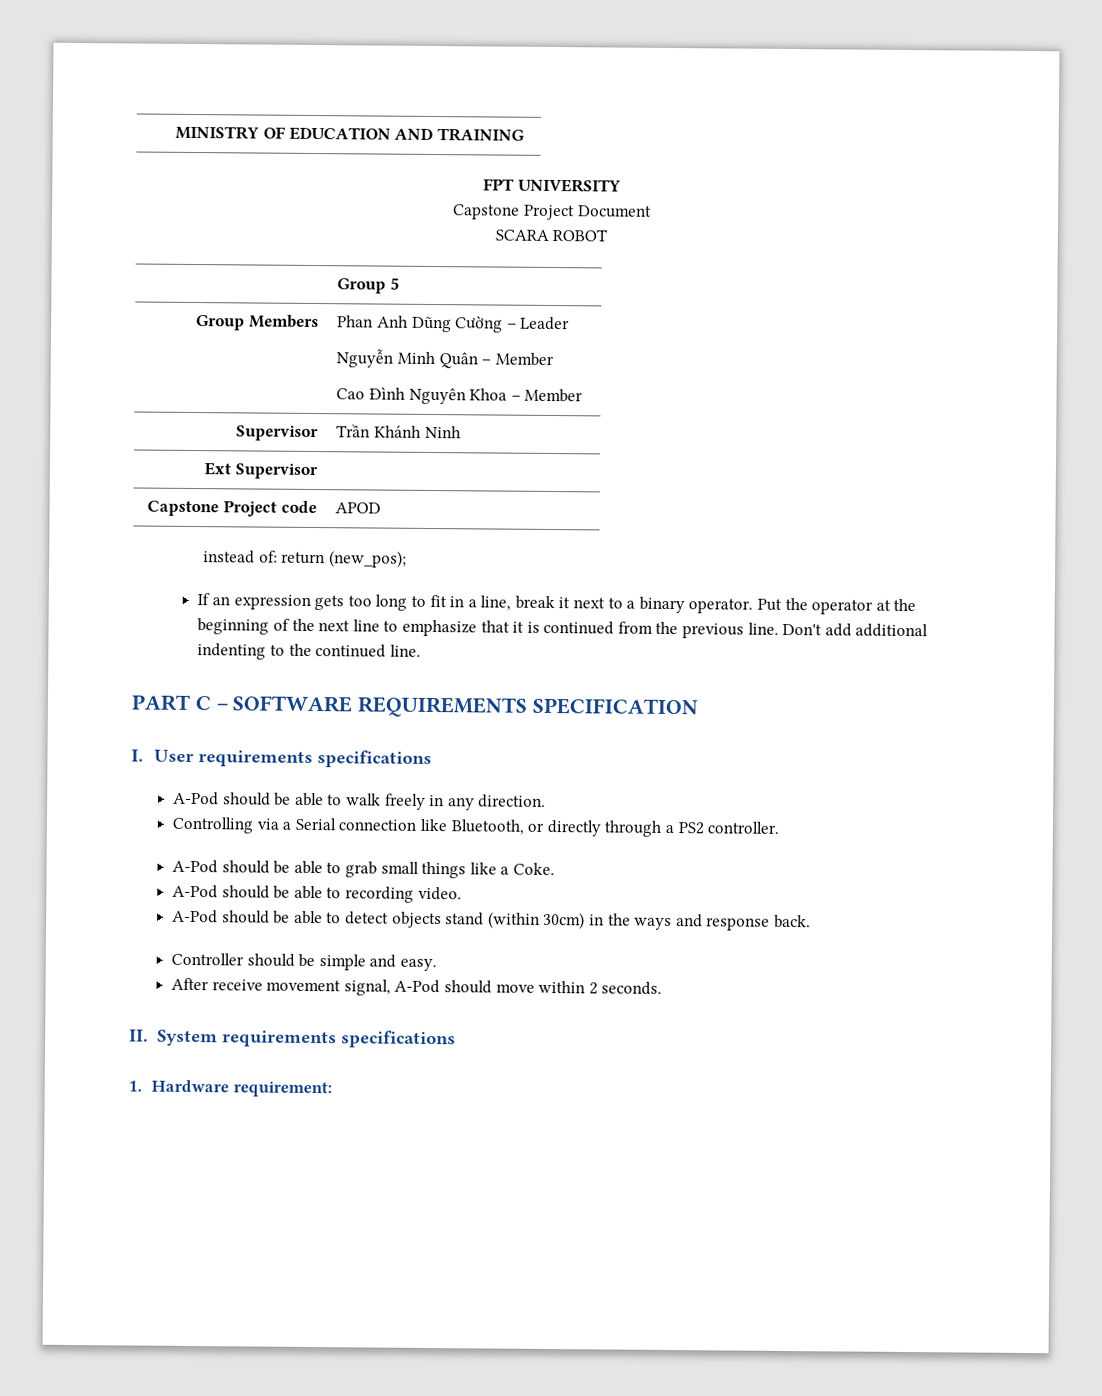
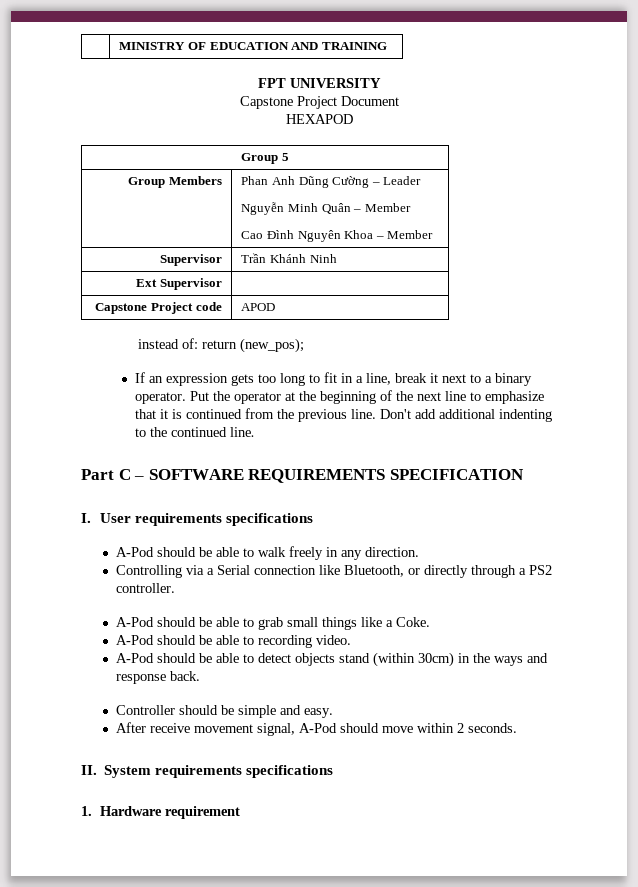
- SCARA ROBOT
+ HEXAPOD
- PART C – SOFTWARE REQUIREMENTS SPECIFICATION
+ Part C – SOFTWARE REQUIREMENTS SPECIFICATION
- 1. Hardware requirement:
+ 1. Hardware requirement

